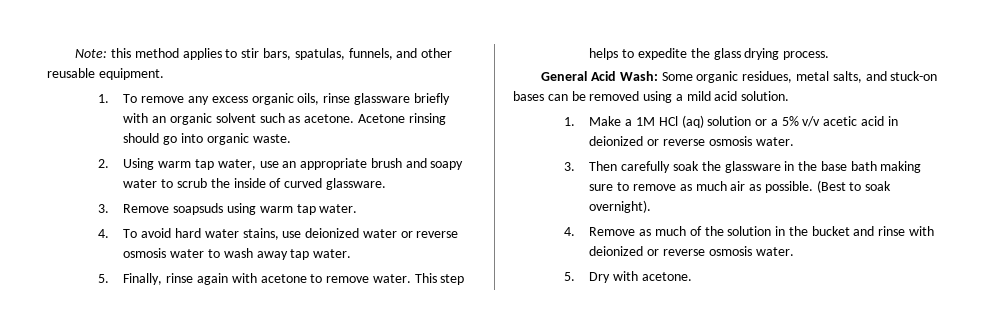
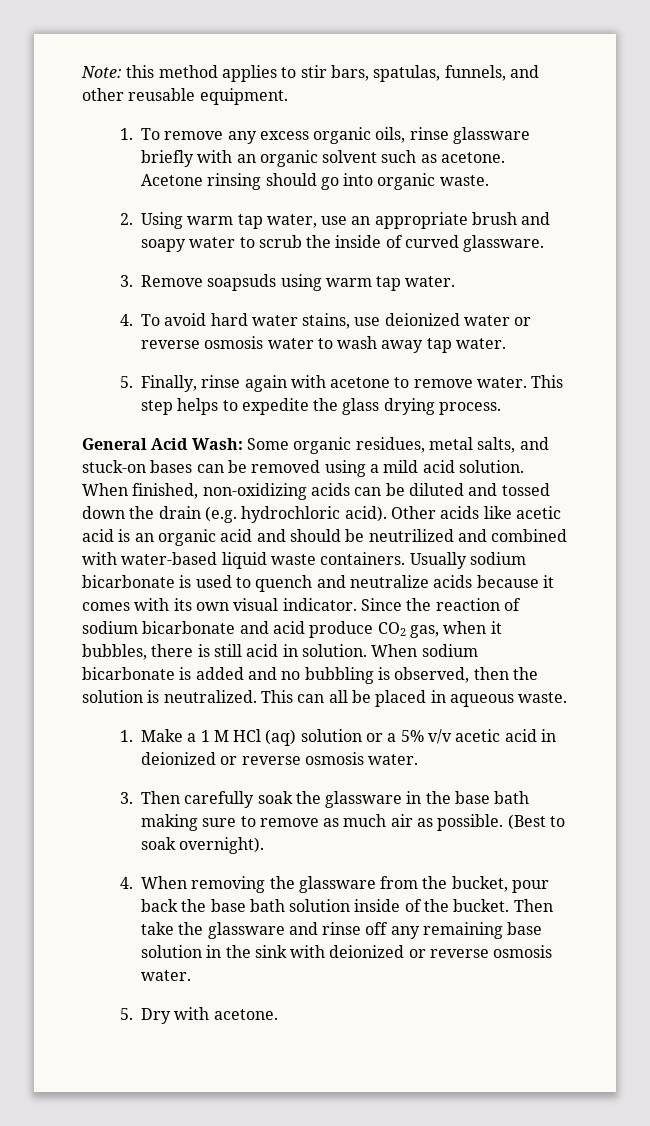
+ When finished, non-oxidizing acids can be diluted and tossed down the drain (e.g. hydrochloric acid). Other acids like acetic acid is an organic acid and should be neutrilized and combined with water-based liquid waste containers. Usually sodium bicarbonate is used to quench and neutralize acids because it comes with its own visual indicator. Since the reaction of sodium bicarbonate and acid produce CO2 gas, when it bubbles, there is still acid in solution. When sodium bicarbonate is added and no bubbling is observed, then the solution is neutralized. This can all be placed in aqueous waste.
- 1. Make a 1M HCl (aq) solution or a 5% v/v acetic acid in deionized or reverse osmosis water.
+ 1. Make a 1 M HCl (aq) solution or a 5% v/v acetic acid in deionized or reverse osmosis water.
- 4. Remove as much of the solution in the bucket and rinse with deionized or reverse osmosis water.
+ 4. When removing the glassware from the bucket, pour back the base bath solution inside of the bucket. Then take the glassware and rinse off any remaining base solution in the sink with deionized or reverse osmosis water.

